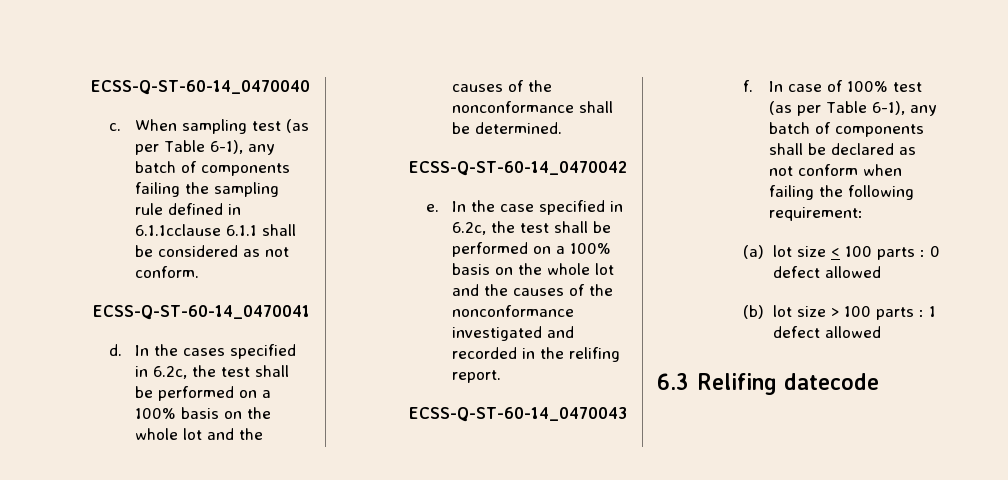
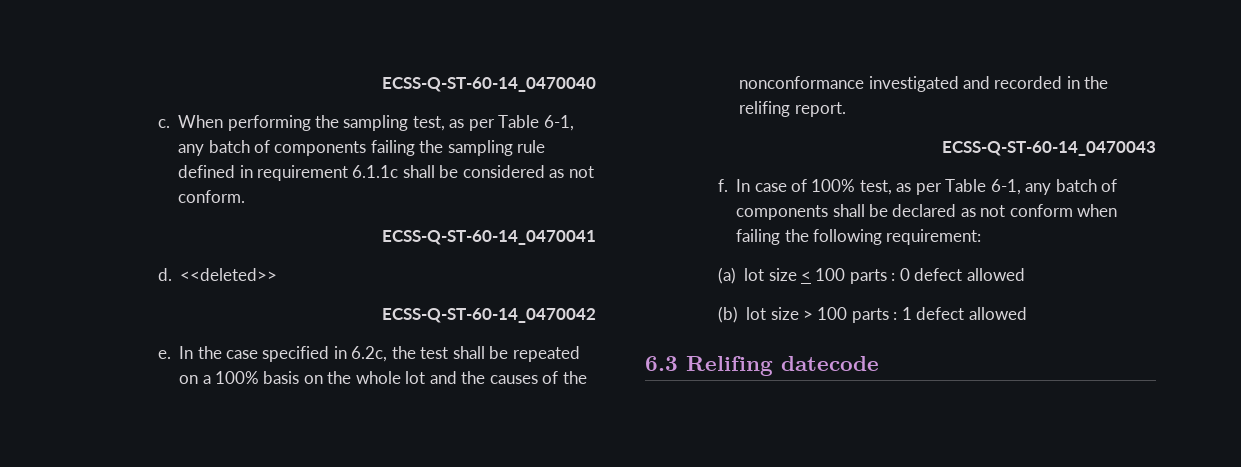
- When sampling test (as per Table 6-1), any batch of components failing the sampling rule defined in 6.1.1cclause 6.1.1 shall be considered as not conform.
+ When performing the sampling test, as per Table 6-1, any batch of components failing the sampling rule defined in requirement 6.1.1c shall be considered as not conform.
- In the cases specified in 6.2c, the test shall be performed on a 100% basis on the whole lot and the causes of the nonconformance shall be determined.
+ <<deleted>>
- In the case specified in 6.2c, the test shall be performed on a 100% basis on the whole lot and the causes of the nonconformance investigated and recorded in the relifing report.
+ In the case specified in 6.2c, the test shall be repeated on a 100% basis on the whole lot and the causes of the nonconformance investigated and recorded in the relifing report.
- In case of 100% test (as per Table 6-1), any batch of components shall be declared as not conform when failing the following requirement:
+ In case of 100% test, as per Table 6-1, any batch of components shall be declared as not conform when failing the following requirement:

